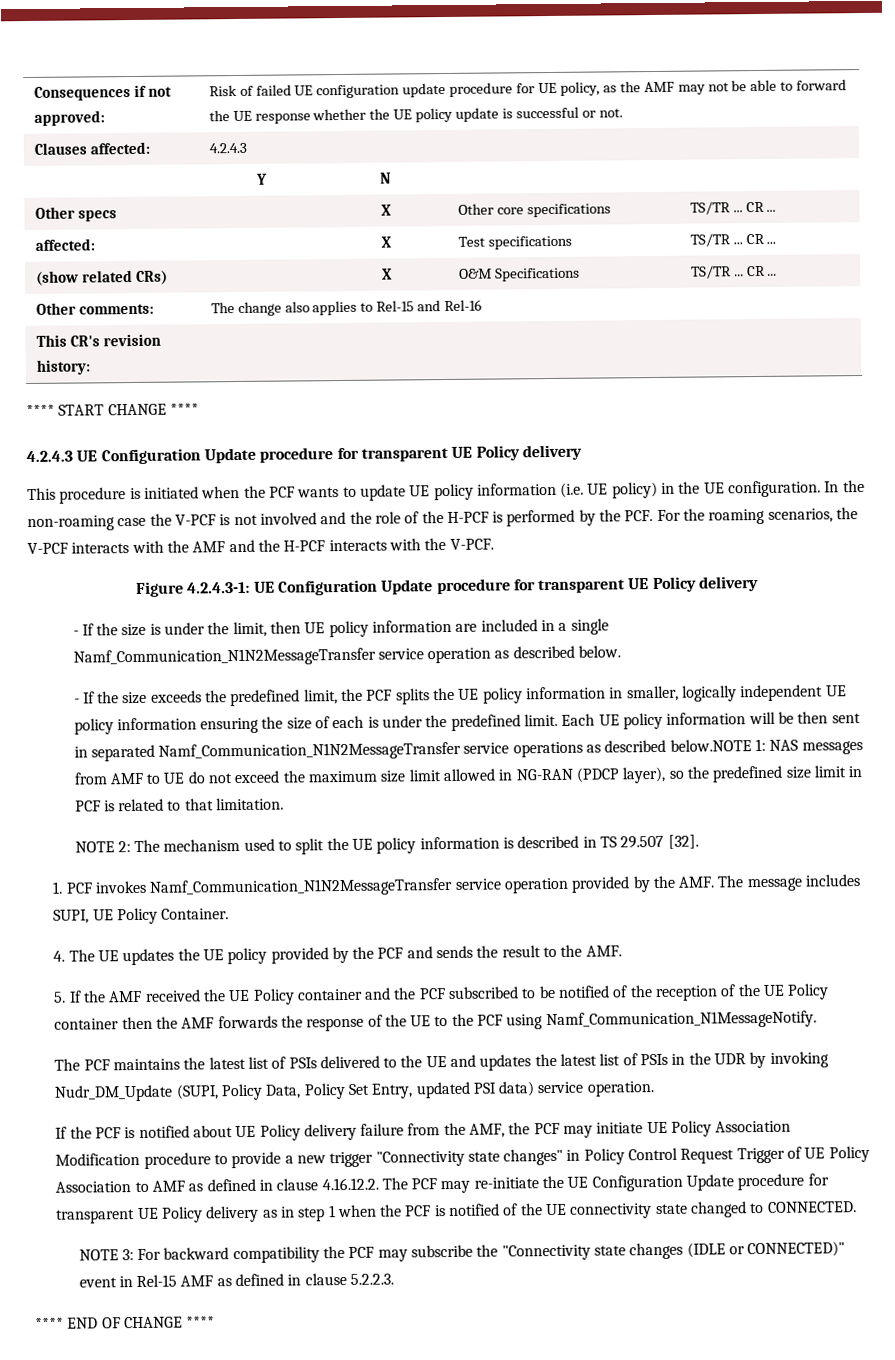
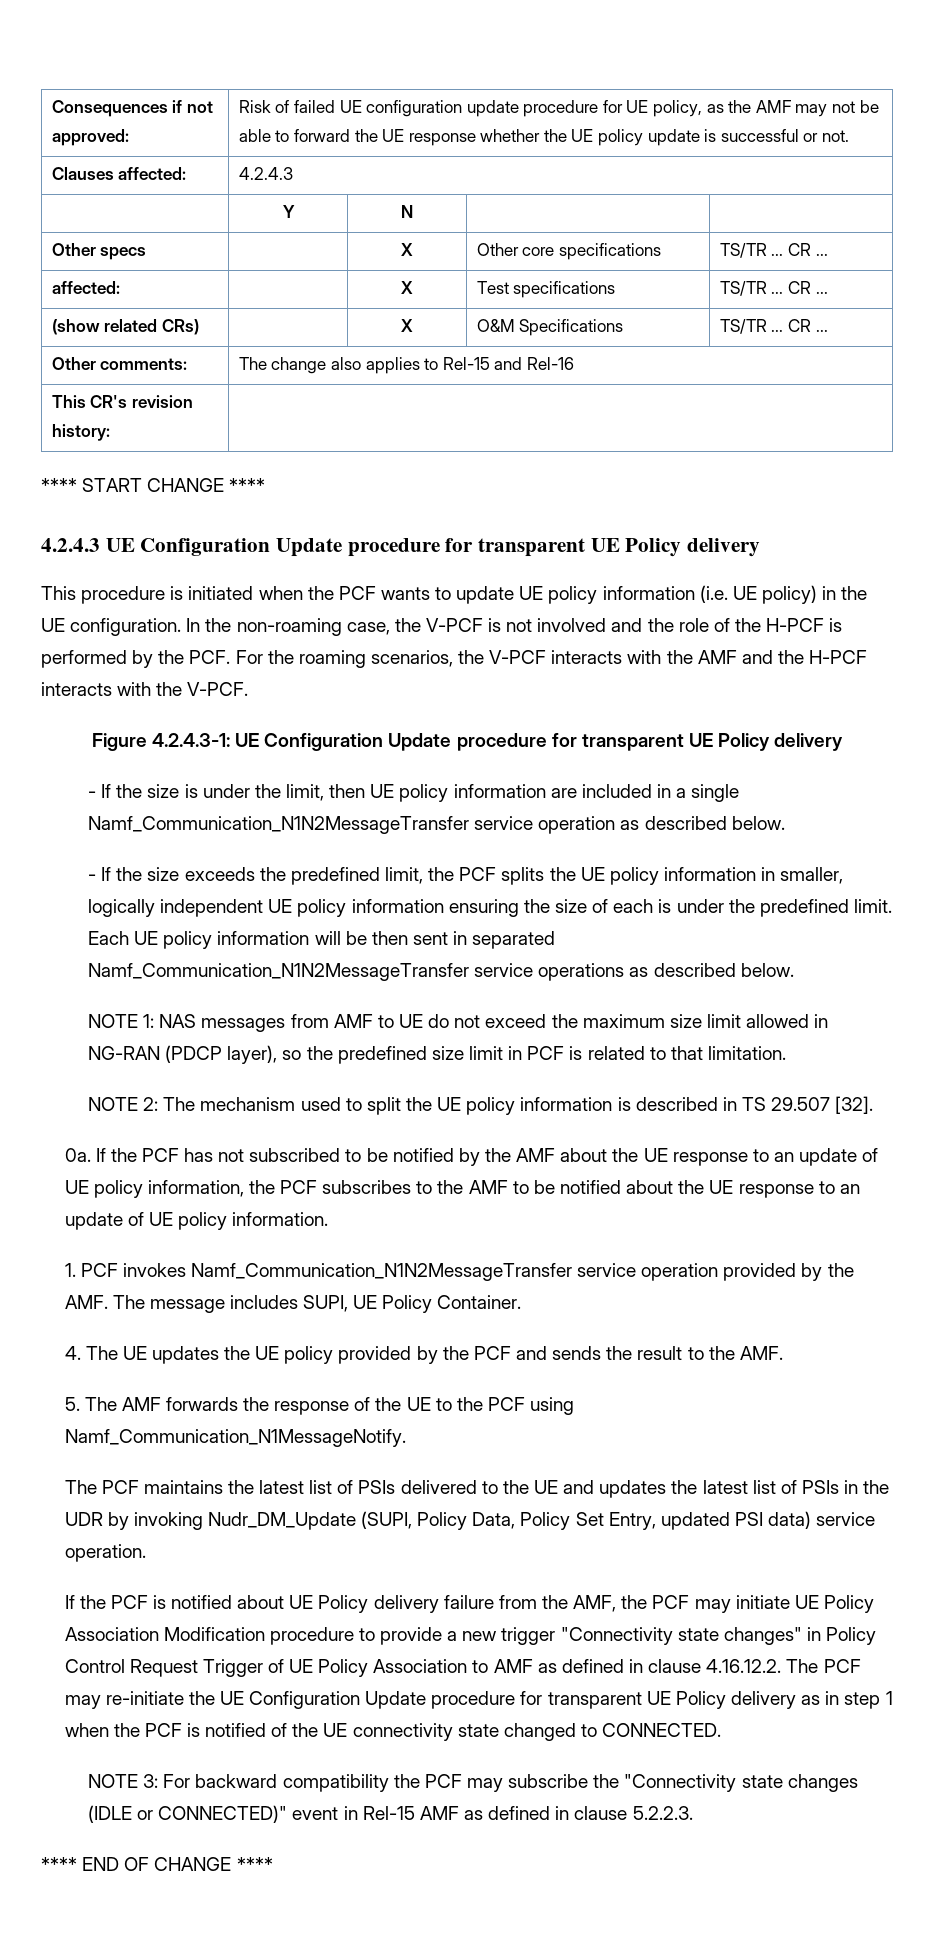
- In the non-roaming case the V-PCF is not involved and the role of the H-PCF is performed by the PCF. For the roaming scenarios, the V-PCF interacts with the AMF and the H-PCF interacts with the V-PCF.
+ In the non-roaming case, the V-PCF is not involved and the role of the H-PCF is performed by the PCF. For the roaming scenarios, the V-PCF interacts with the AMF and the H-PCF interacts with the V-PCF.
- Each UE policy information will be then sent in separated Namf_Communication_N1N2MessageTransfer service operations as described below.NOTE 1: NAS messages from AMF to UE do not exceed the maximum size limit allowed in NG-RAN (PDCP layer), so the predefined size limit in PCF is related to that limitation.
+ Each UE policy information will be then sent in separated Namf_Communication_N1N2MessageTransfer service operations as described below.
+ NOTE 1: NAS messages from AMF to UE do not exceed the maximum size limit allowed in NG-RAN (PDCP layer), so the predefined size limit in PCF is related to that limitation.
+ 0a. If the PCF has not subscribed to be notified by the AMF about the UE response to an update of UE policy information, the PCF subscribes to the AMF to be notified about the UE response to an update of UE policy information.
- 5. If the AMF received the UE Policy container and the PCF subscribed to be notified of the reception of the UE Policy container then the AMF forwards the response of the UE to the PCF using Namf_Communication_N1MessageNotify.
+ 5. The AMF forwards the response of the UE to the PCF using Namf_Communication_N1MessageNotify.

